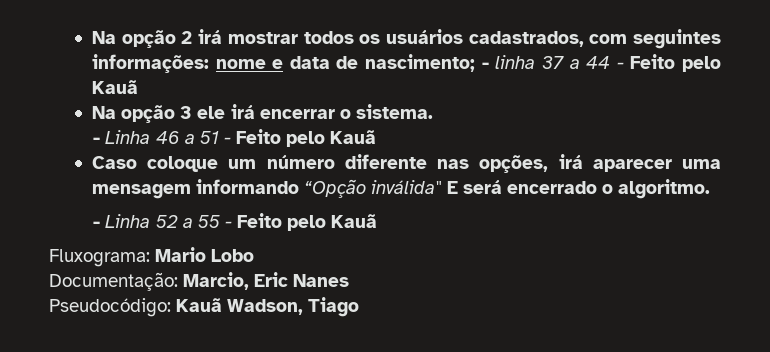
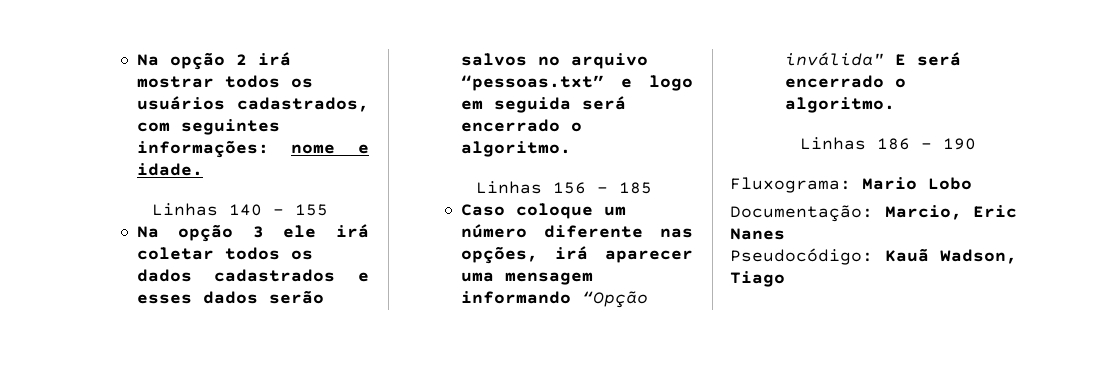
- Na opção 2 irá mostrar todos os usuários cadastrados, com seguintes informações: nome e data de nascimento; - linha 37 a 44 - Feito pelo Kauã
+ Na opção 2 irá mostrar todos os usuários cadastrados, com seguintes informações: nome e idade.
+ Linhas 140 - 155
- Na opção 3 ele irá encerrar o sistema.
- - Linha 46 a 51 - Feito pelo Kauã
+ Na opção 3 ele irá coletar todos os dados cadastrados e esses dados serão salvos no arquivo “pessoas.txt” e logo em seguida será encerrado o algoritmo.
+ Linhas 156 - 185
- - Linha 52 a 55 - Feito pelo Kauã
+ Linhas 186 - 190

